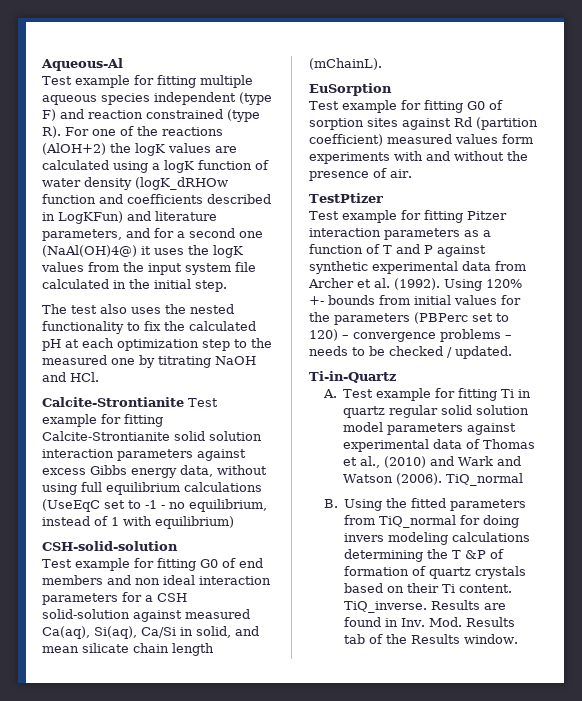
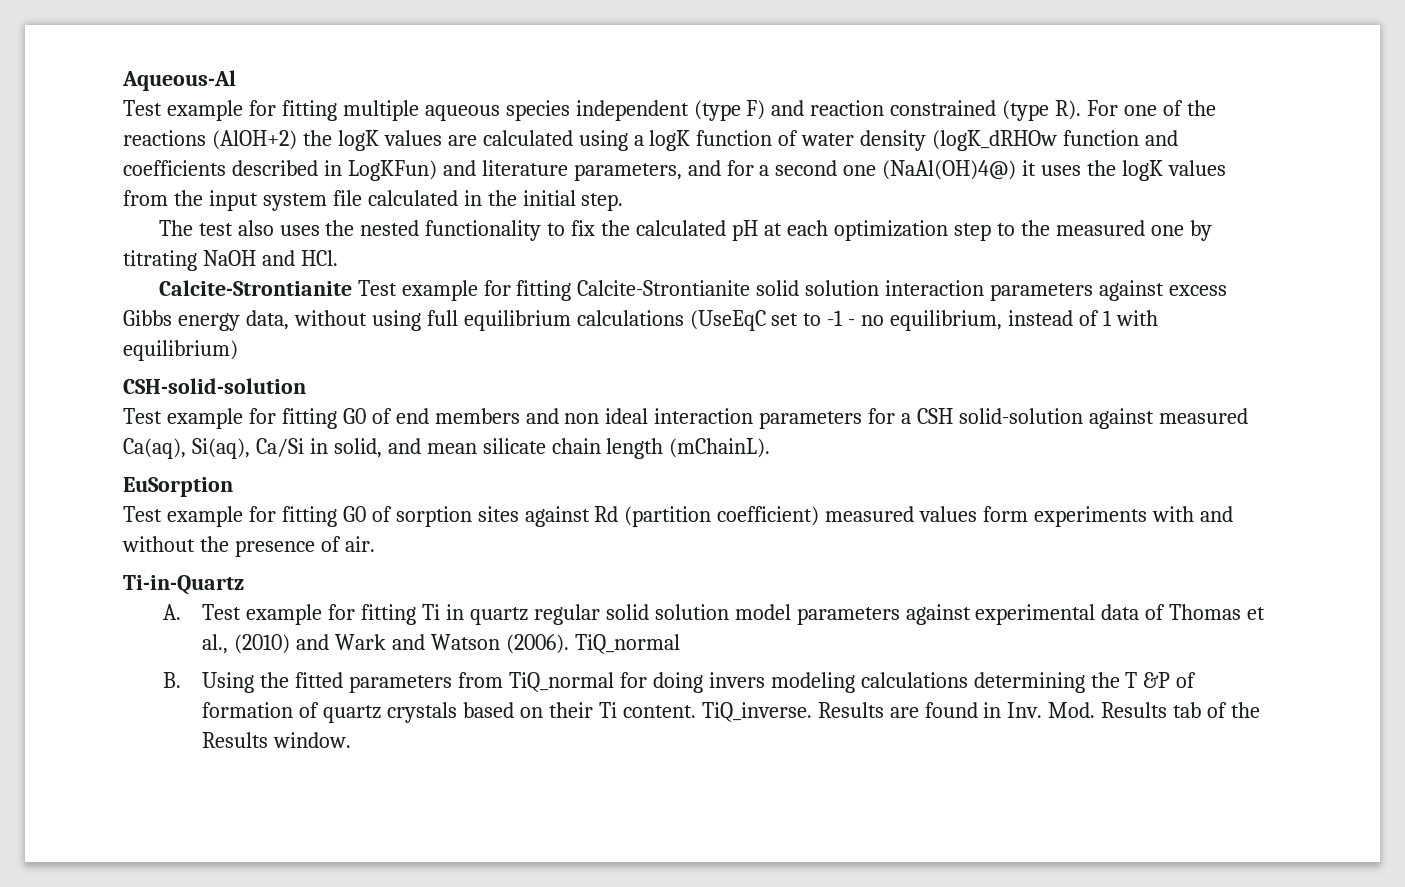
- TestPtizer
- Test example for fitting Pitzer interaction parameters as a function of T and P against synthetic experimental data from Archer et al. (1992). Using 120% +- bounds from initial values for the parameters (PBPerc set to 120) – convergence problems – needs to be checked / updated.

